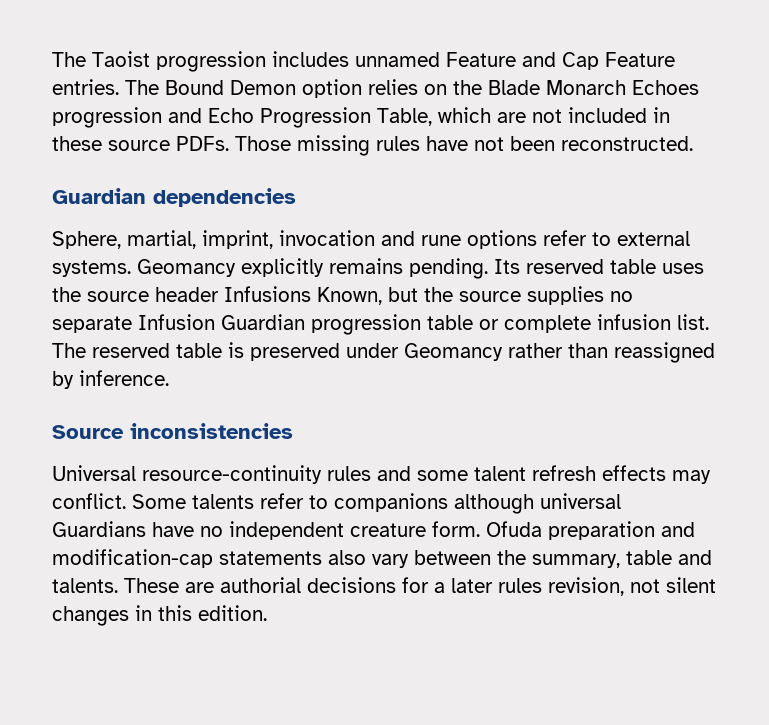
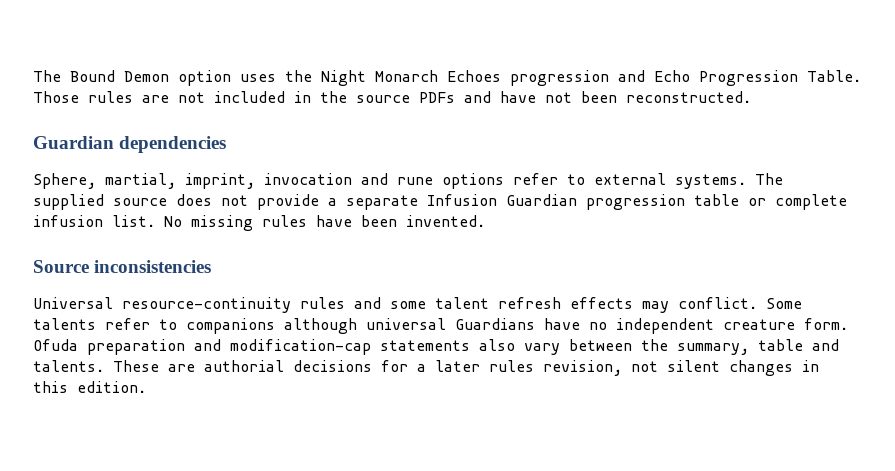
- The Taoist progression includes unnamed Feature and Cap Feature entries. The Bound Demon option relies on the Blade Monarch Echoes progression and Echo Progression Table, which are not included in these source PDFs. Those missing rules have not been reconstructed.
+ The Bound Demon option uses the Night Monarch Echoes progression and Echo Progression Table. Those rules are not included in the source PDFs and have not been reconstructed.
- Geomancy explicitly remains pending. Its reserved table uses the source header Infusions Known, but the source supplies no separate Infusion Guardian progression table or complete infusion list.
+ The supplied source does not provide a separate Infusion Guardian progression table or complete infusion list.
- The reserved table is preserved under Geomancy rather than reassigned by inference.
+ No missing rules have been invented.

